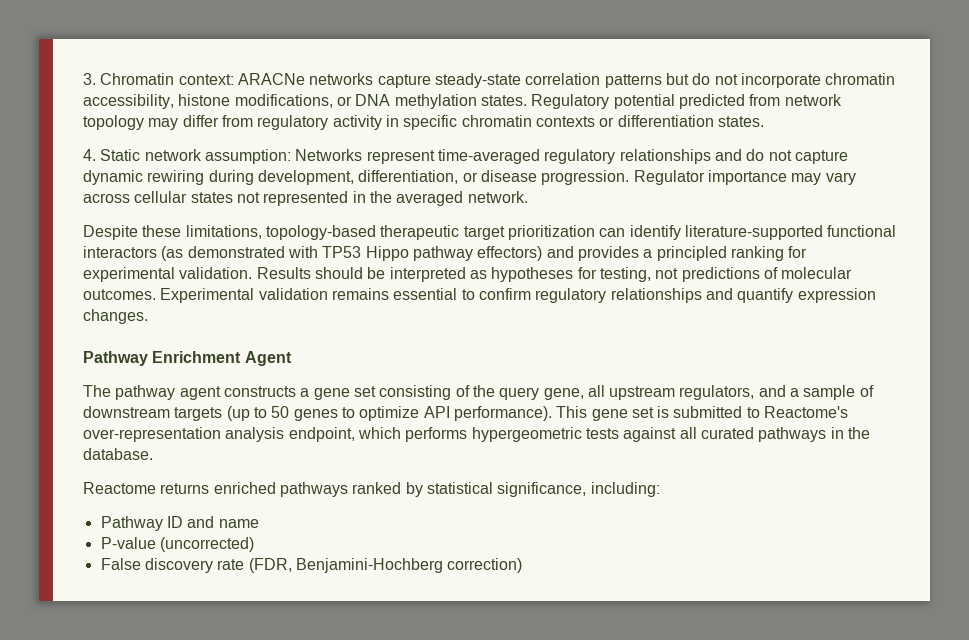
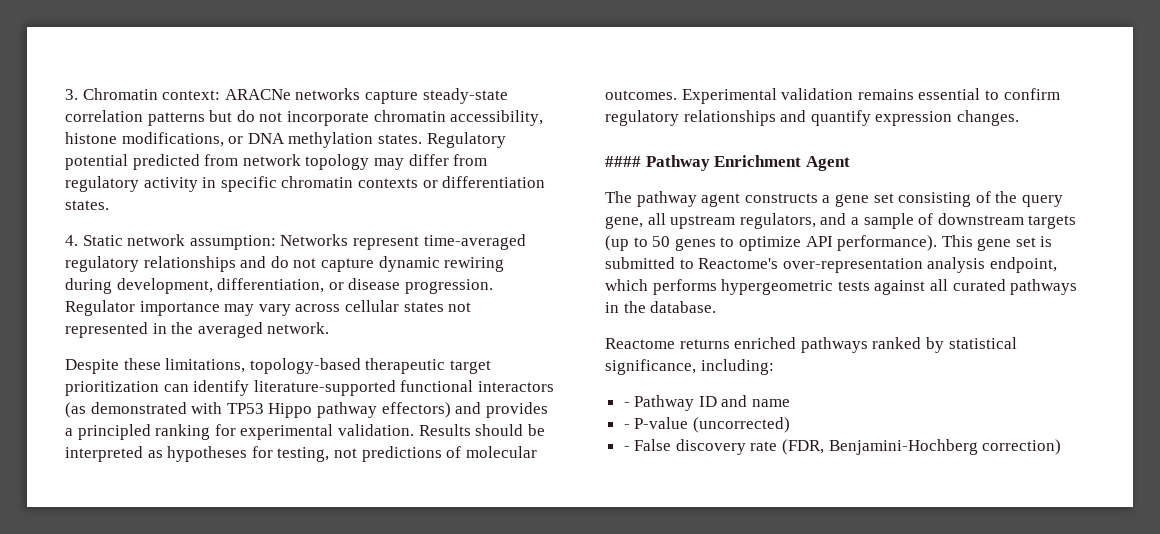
- Pathway Enrichment Agent
+ #### Pathway Enrichment Agent
- Pathway ID and name
+ - Pathway ID and name
- P-value (uncorrected)
+ - P-value (uncorrected)
- False discovery rate (FDR, Benjamini-Hochberg correction)
+ - False discovery rate (FDR, Benjamini-Hochberg correction)

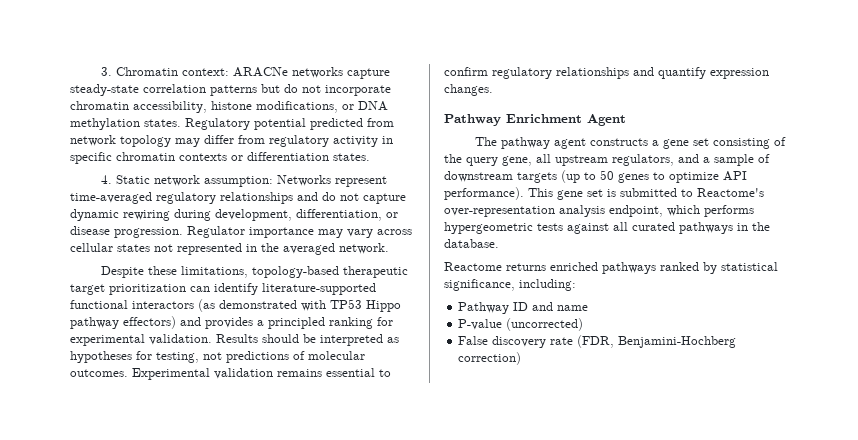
- #### Pathway Enrichment Agent
+ Pathway Enrichment Agent
- - Pathway ID and name
+ Pathway ID and name
- - P-value (uncorrected)
+ P-value (uncorrected)
- - False discovery rate (FDR, Benjamini-Hochberg correction)
+ False discovery rate (FDR, Benjamini-Hochberg correction)

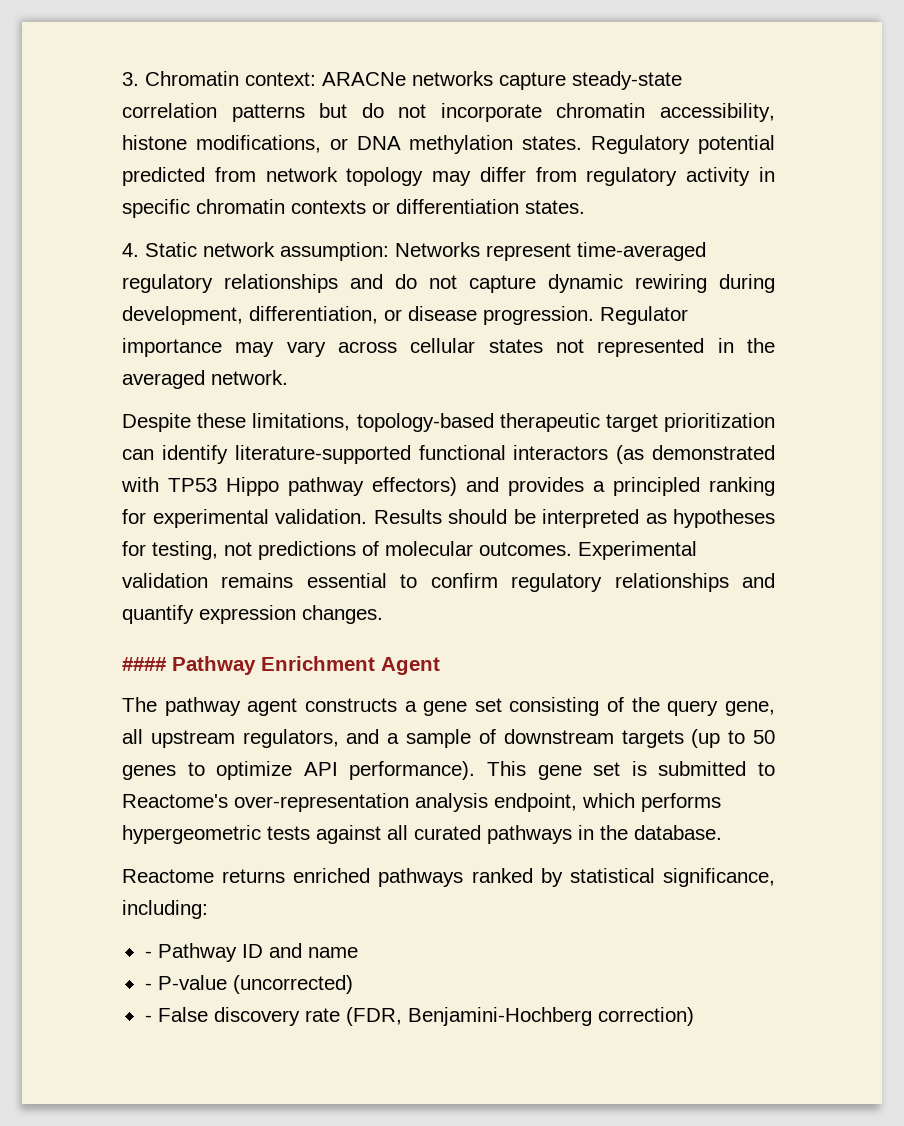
- Pathway Enrichment Agent
+ #### Pathway Enrichment Agent
- Pathway ID and name
+ - Pathway ID and name
- P-value (uncorrected)
+ - P-value (uncorrected)
- False discovery rate (FDR, Benjamini-Hochberg correction)
+ - False discovery rate (FDR, Benjamini-Hochberg correction)

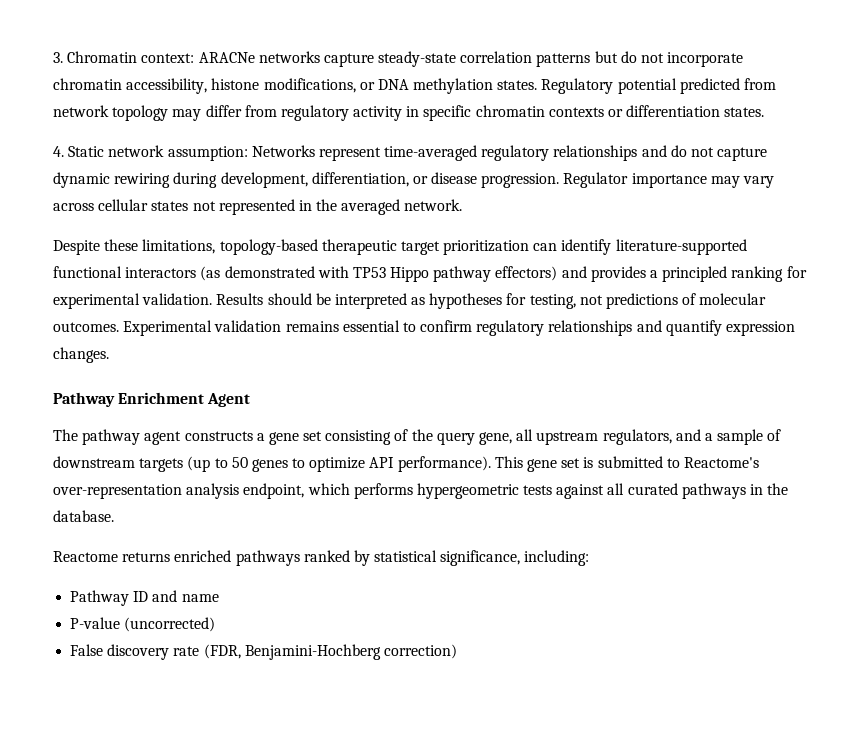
- #### Pathway Enrichment Agent
+ Pathway Enrichment Agent
- - Pathway ID and name
+ Pathway ID and name
- - P-value (uncorrected)
+ P-value (uncorrected)
- - False discovery rate (FDR, Benjamini-Hochberg correction)
+ False discovery rate (FDR, Benjamini-Hochberg correction)

